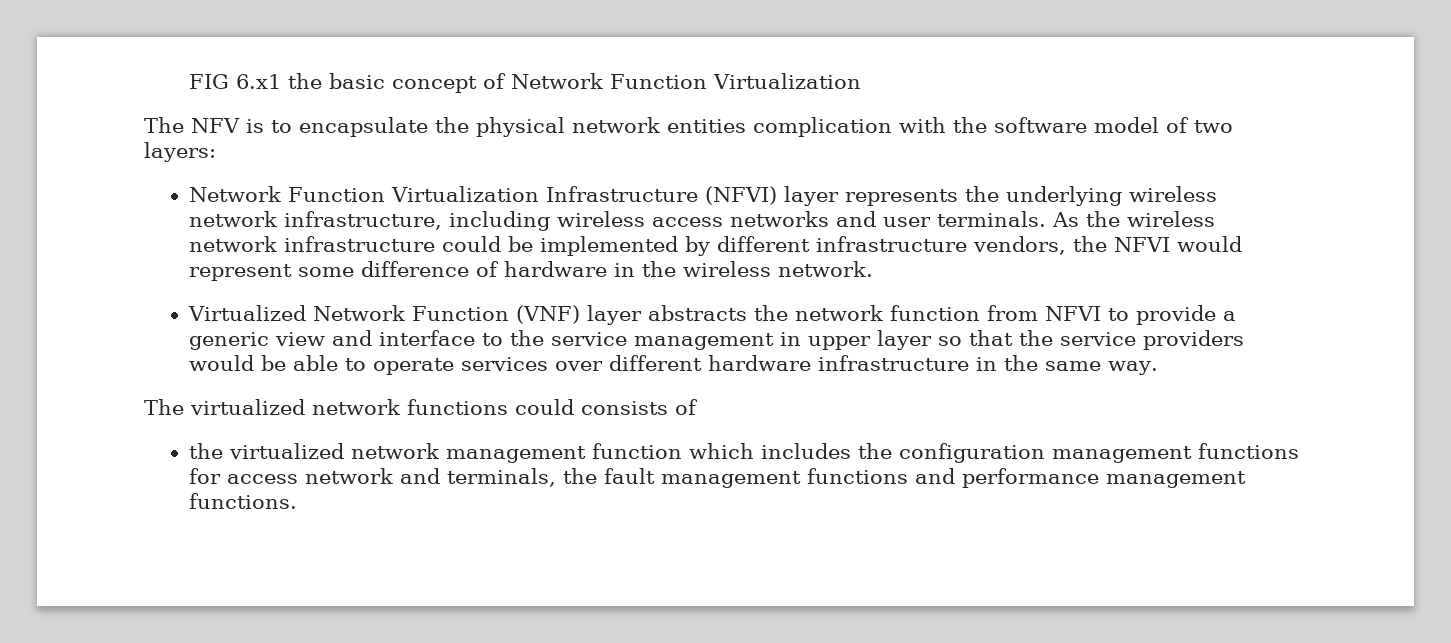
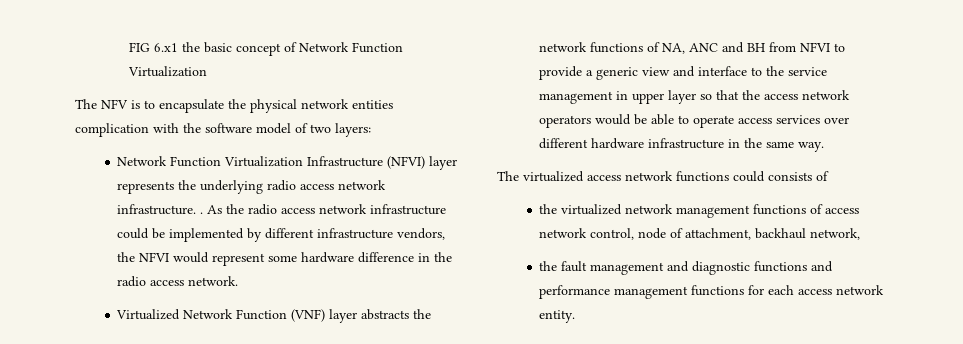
- Network Function Virtualization Infrastructure (NFVI) layer represents the underlying wireless network infrastructure, including wireless access networks and user terminals. As the wireless network infrastructure could be implemented by different infrastructure vendors, the NFVI would represent some difference of hardware in the wireless network.
+ Network Function Virtualization Infrastructure (NFVI) layer represents the underlying radio access network infrastructure. . As the radio access network infrastructure could be implemented by different infrastructure vendors, the NFVI would represent some hardware difference in the radio access network.
- Virtualized Network Function (VNF) layer abstracts the network function from NFVI to provide a generic view and interface to the service management in upper layer so that the service providers would be able to operate services over different hardware infrastructure in the same way.
+ Virtualized Network Function (VNF) layer abstracts the network functions of NA, ANC and BH from NFVI to provide a generic view and interface to the service management in upper layer so that the access network operators would be able to operate access services over different hardware infrastructure in the same way.
- The virtualized network functions could consists of
+ The virtualized access network functions could consists of
- the virtualized network management function which includes the configuration management functions for access network and terminals, the fault management functions and performance management functions.
+ the virtualized network management functions of access network control, node of attachment, backhaul network,
+ the fault management and diagnostic functions and performance management functions for each access network entity.

